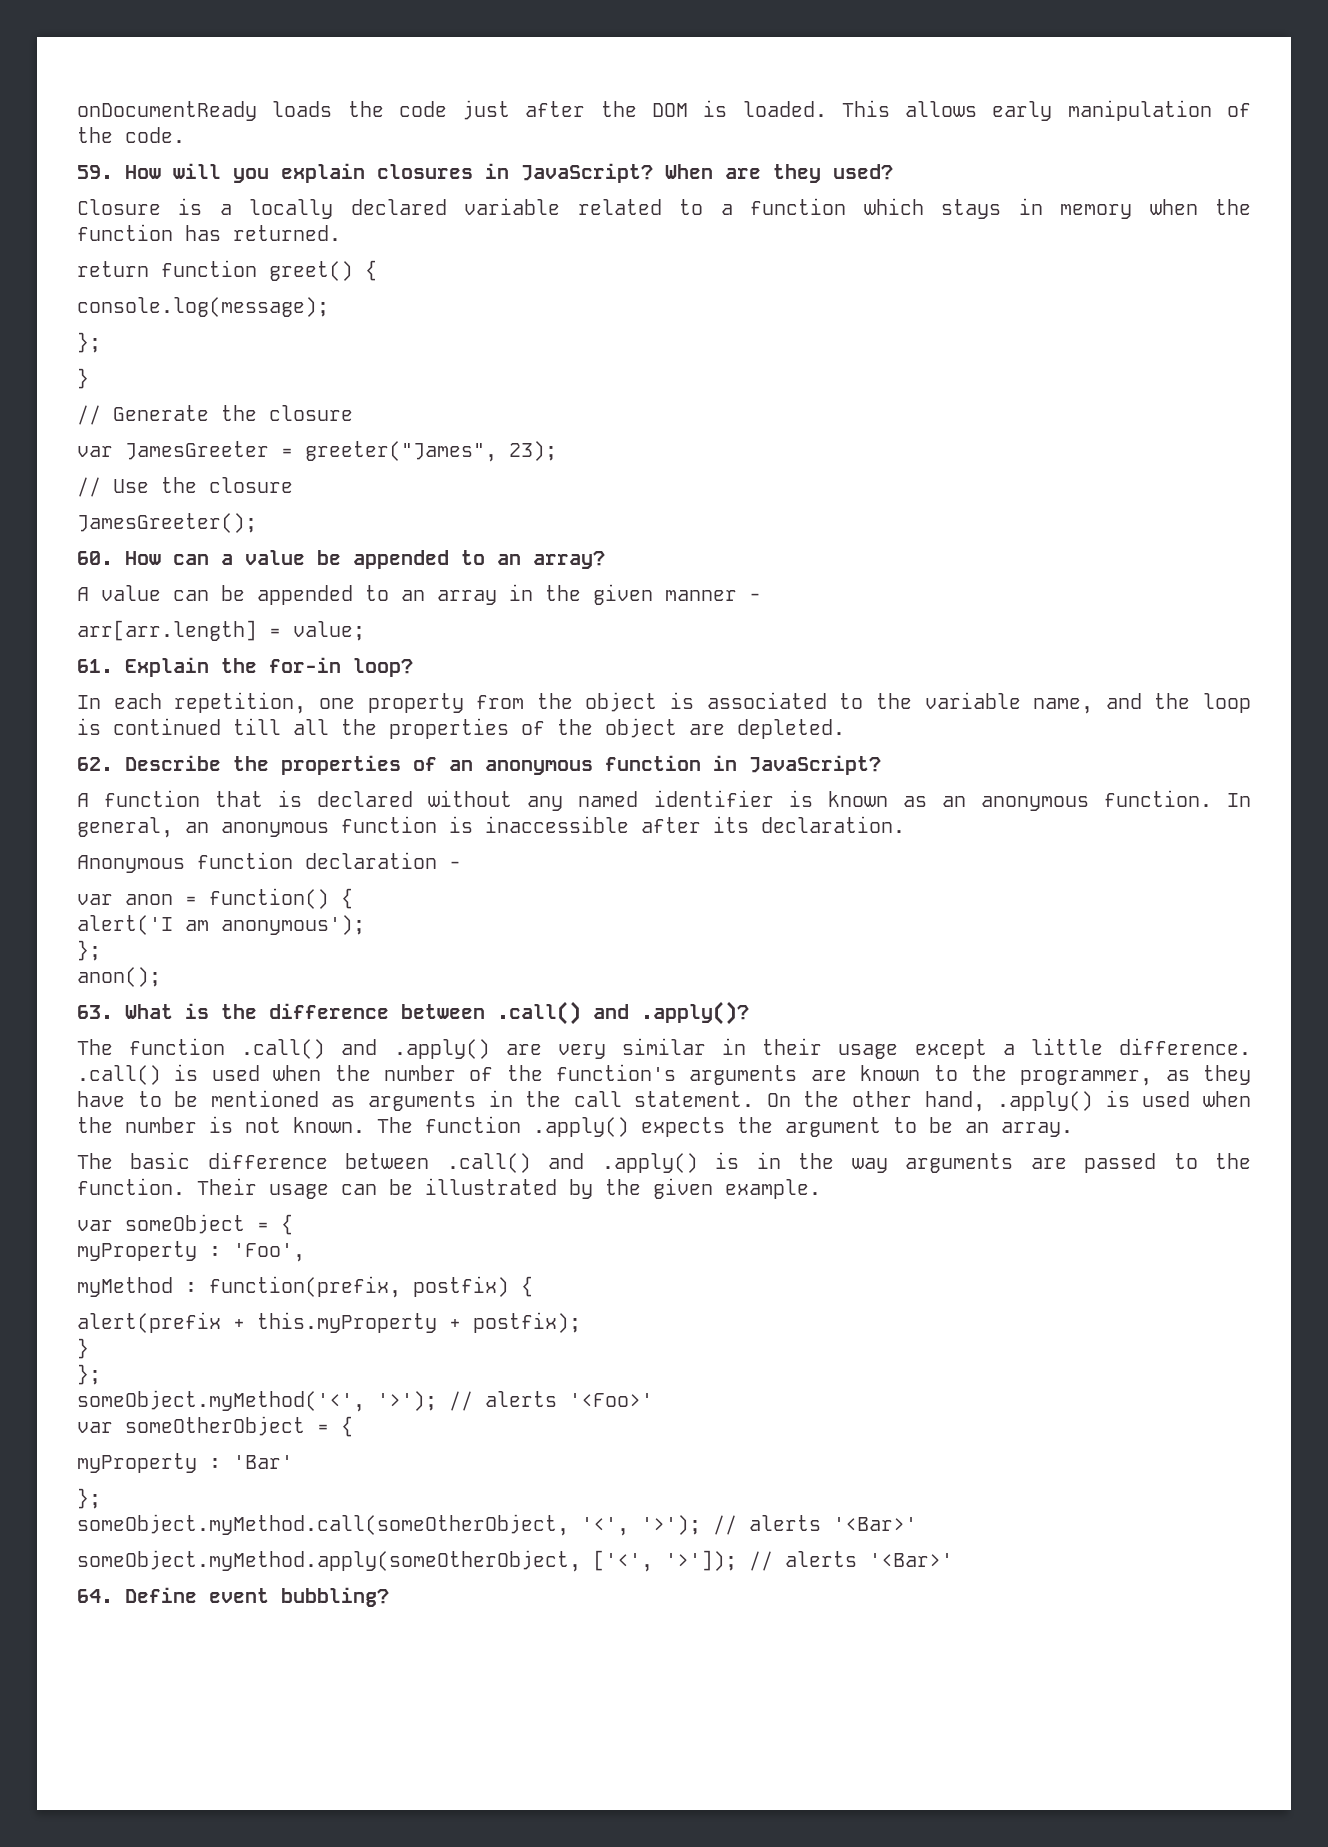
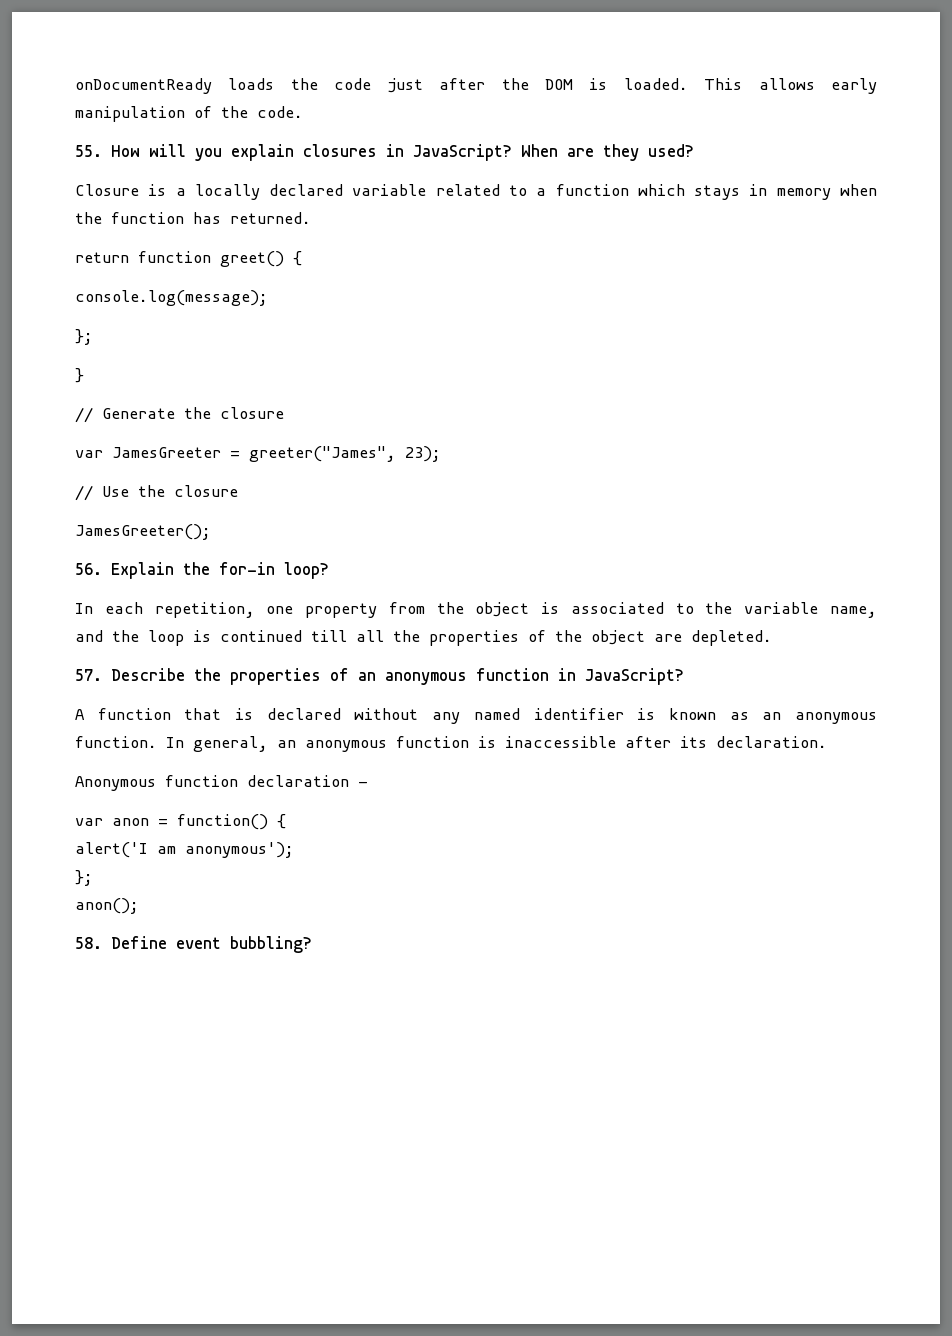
- 59. How will you explain closures in JavaScript?
+ 55. How will you explain closures in JavaScript?
- 60. How can a value be appended to an array?
- A value can be appended to an array in the given manner -
- arr[arr.length] = value;
- 61. Explain the for-in loop?
+ 56. Explain the for-in loop?
- 62. Describe the properties of an anonymous function in JavaScript?
+ 57. Describe the properties of an anonymous function in JavaScript?
- 63. What is the difference between .call() and .apply()?
- The function .call() and .apply() are very similar in their usage except a little difference. .call() is used when the number of the function's arguments are known to the programmer, as they have to be mentioned as arguments in the call statement. On the other hand, .apply() is used when the number is not known. The function .apply() expects the argument to be an array.
- The basic difference between .call() and .apply() is in the way arguments are passed to the function. Their usage can be illustrated by the given example.
- var someObject = {
- myProperty : 'Foo',
- myMethod : function(prefix, postfix) {
- alert(prefix + this.myProperty + postfix);
- }
- };
- someObject.myMethod('<', '>'); // alerts '<Foo>'
- var someOtherObject = {
- myProperty : 'Bar'
- };
- someObject.myMethod.call(someOtherObject, '<', '>'); // alerts '<Bar>'
- someObject.myMethod.apply(someOtherObject, ['<', '>']); // alerts '<Bar>'
- 64. Define event bubbling?
+ 58. Define event bubbling?

